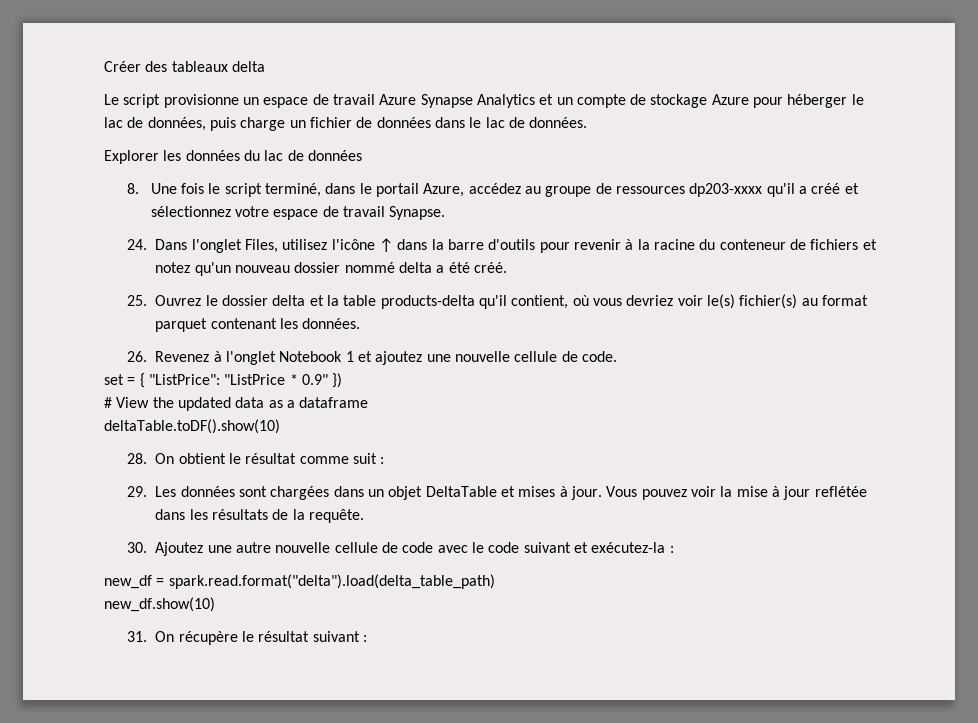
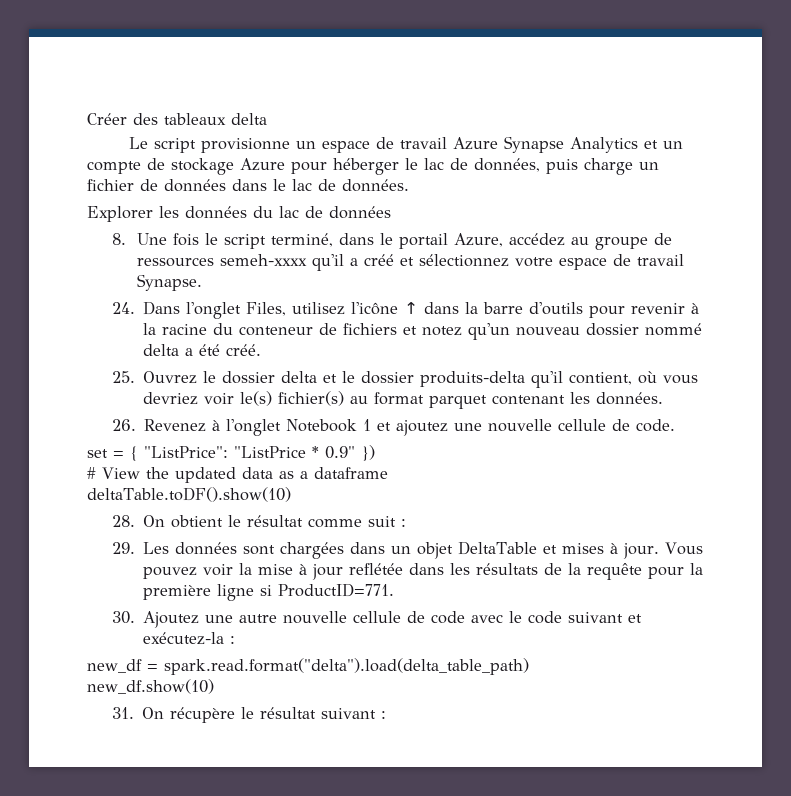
- 8. Une fois le script terminé, dans le portail Azure, accédez au groupe de ressources dp203-xxxx qu'il a créé et sélectionnez votre espace de travail Synapse.
+ 8. Une fois le script terminé, dans le portail Azure, accédez au groupe de ressources semeh-xxxx qu'il a créé et sélectionnez votre espace de travail Synapse.
- 25. Ouvrez le dossier delta et la table products-delta qu'il contient, où vous devriez voir le(s) fichier(s) au format parquet contenant les données.
+ 25. Ouvrez le dossier delta et le dossier produits-delta qu'il contient, où vous devriez voir le(s) fichier(s) au format parquet contenant les données.
- Vous pouvez voir la mise à jour reflétée dans les résultats de la requête.
+ Vous pouvez voir la mise à jour reflétée dans les résultats de la requête pour la première ligne si ProductID=771.

